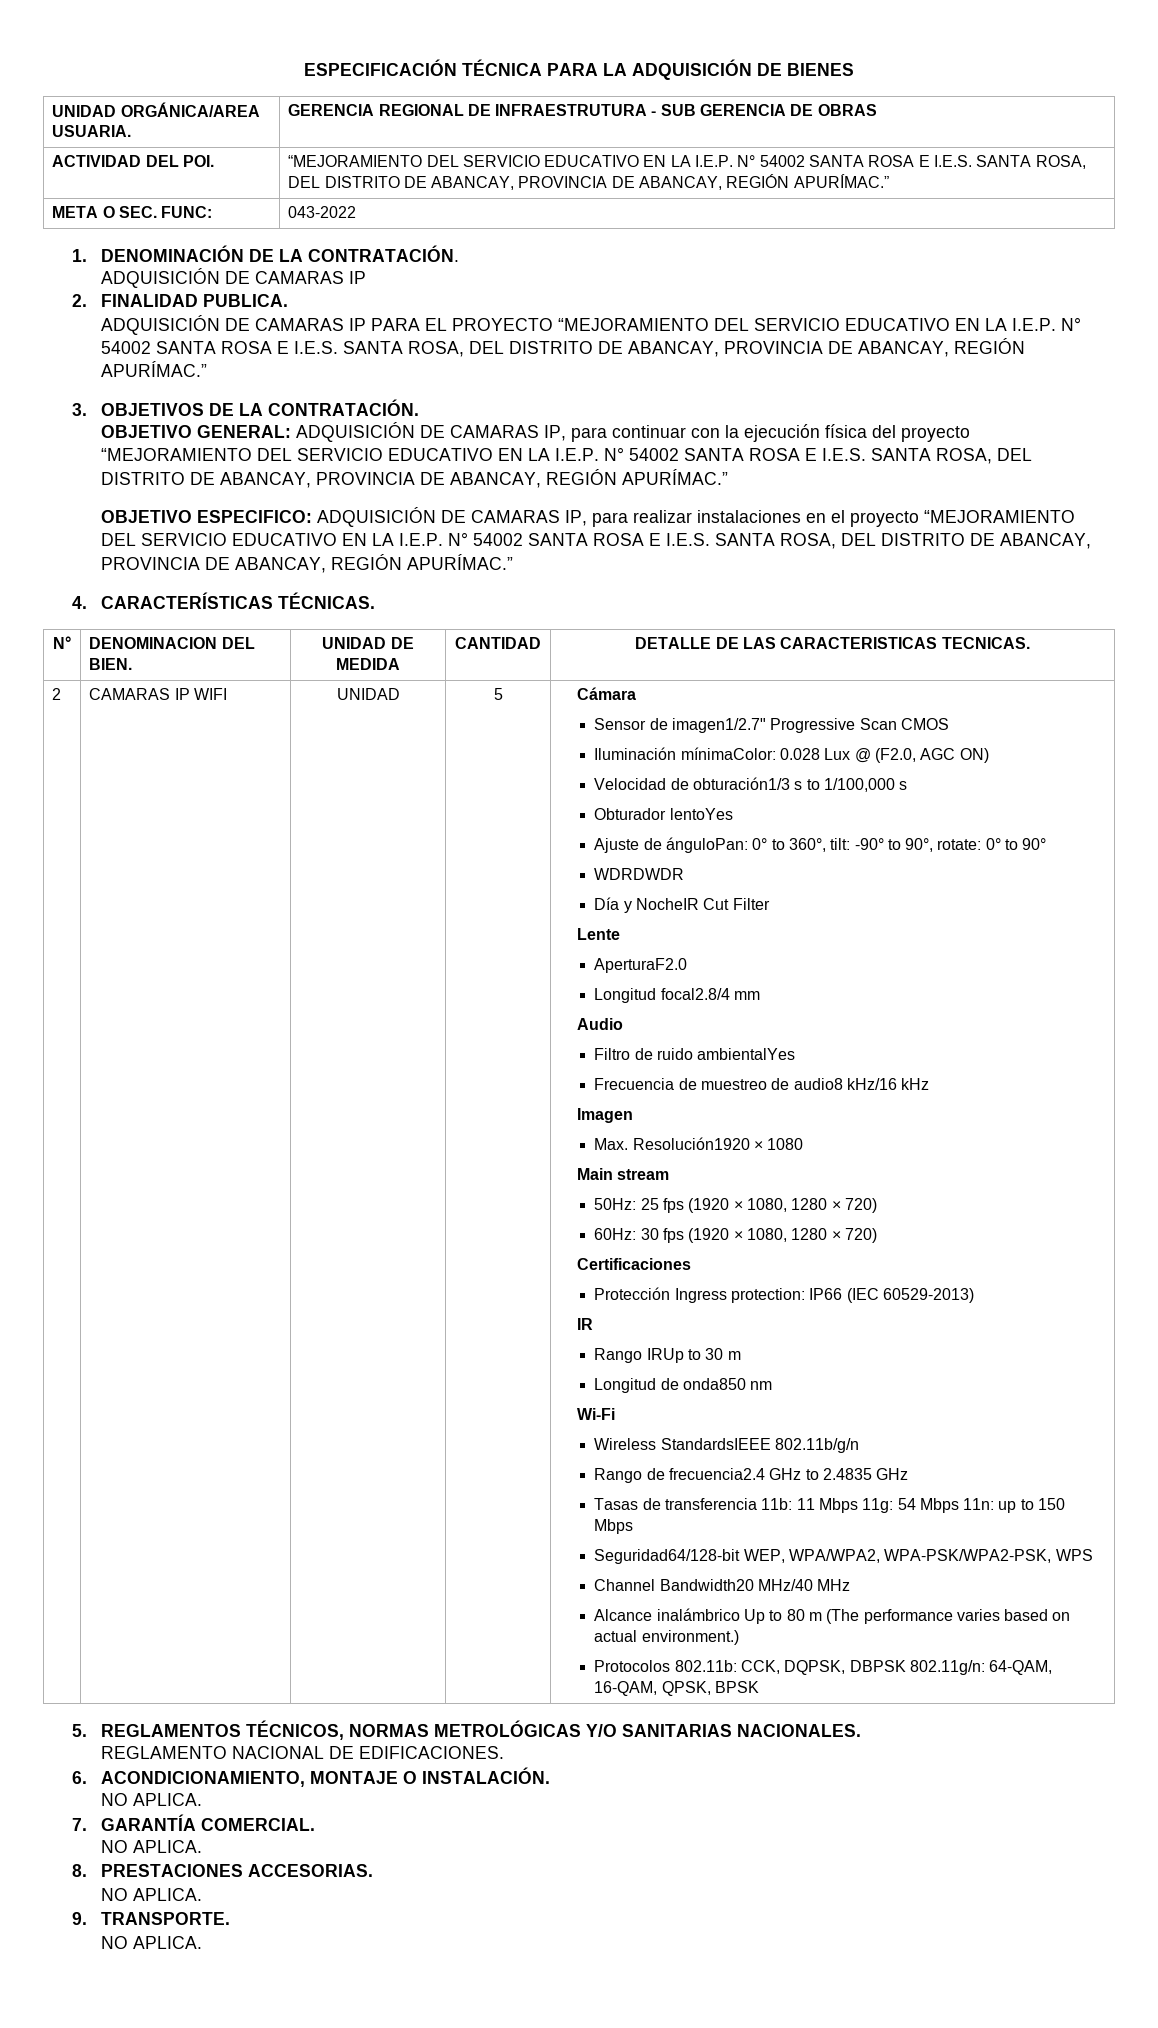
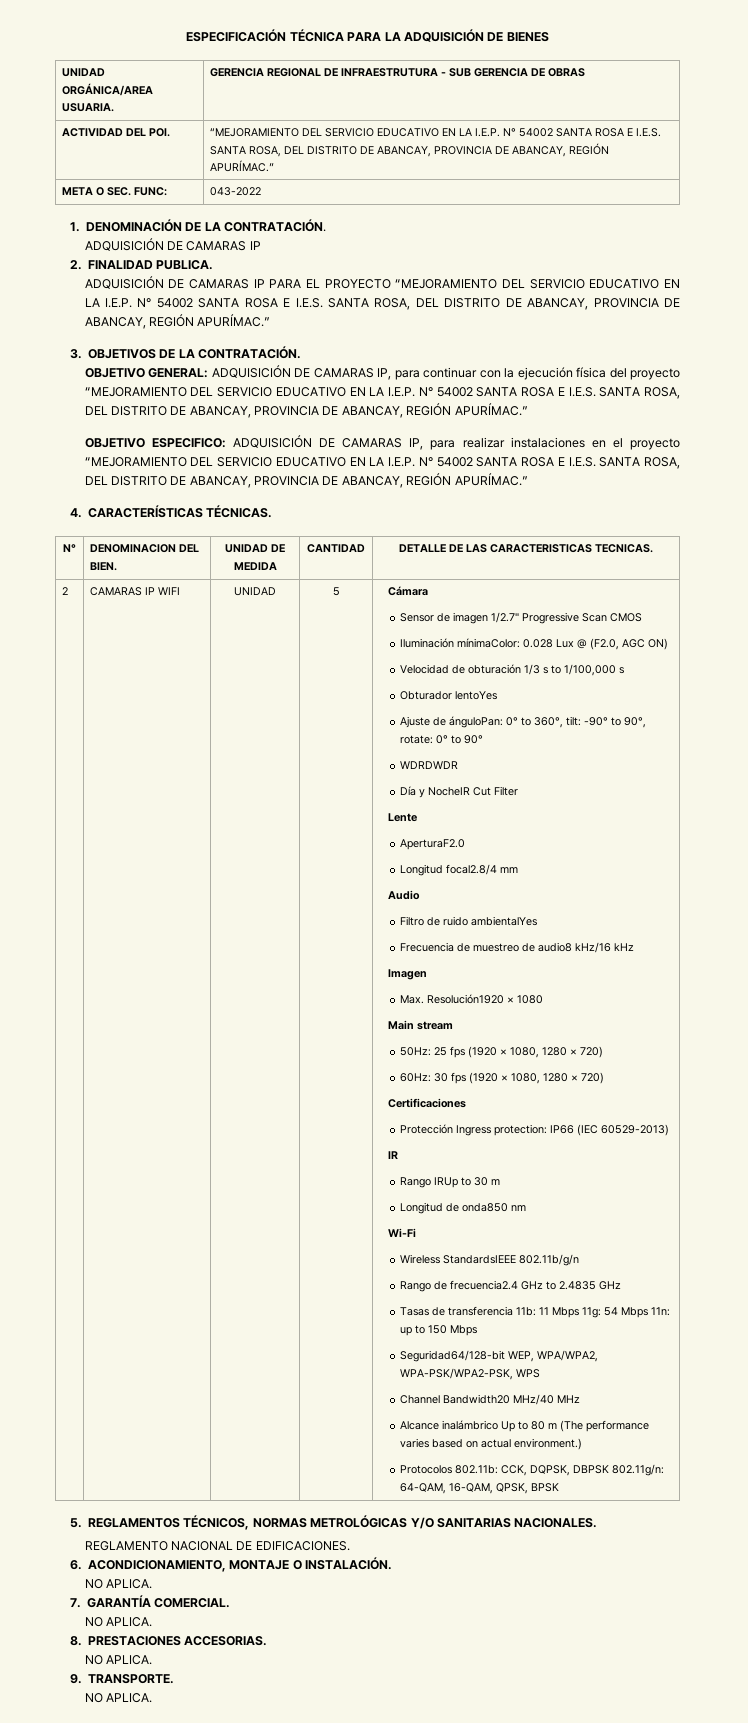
- Sensor de imagen1/2.7" Progressive Scan CMOS
+ Sensor de imagen 1/2.7" Progressive Scan CMOS
- Velocidad de obturación1/3 s to 1/100,000 s
+ Velocidad de obturación 1/3 s to 1/100,000 s

